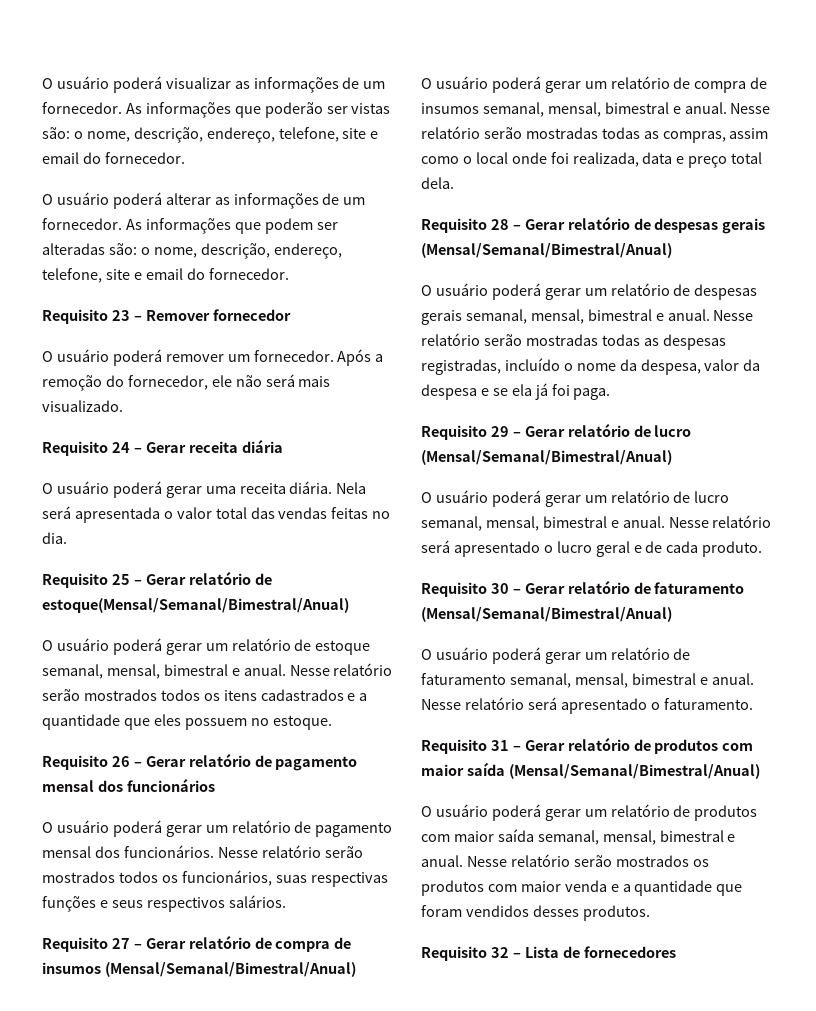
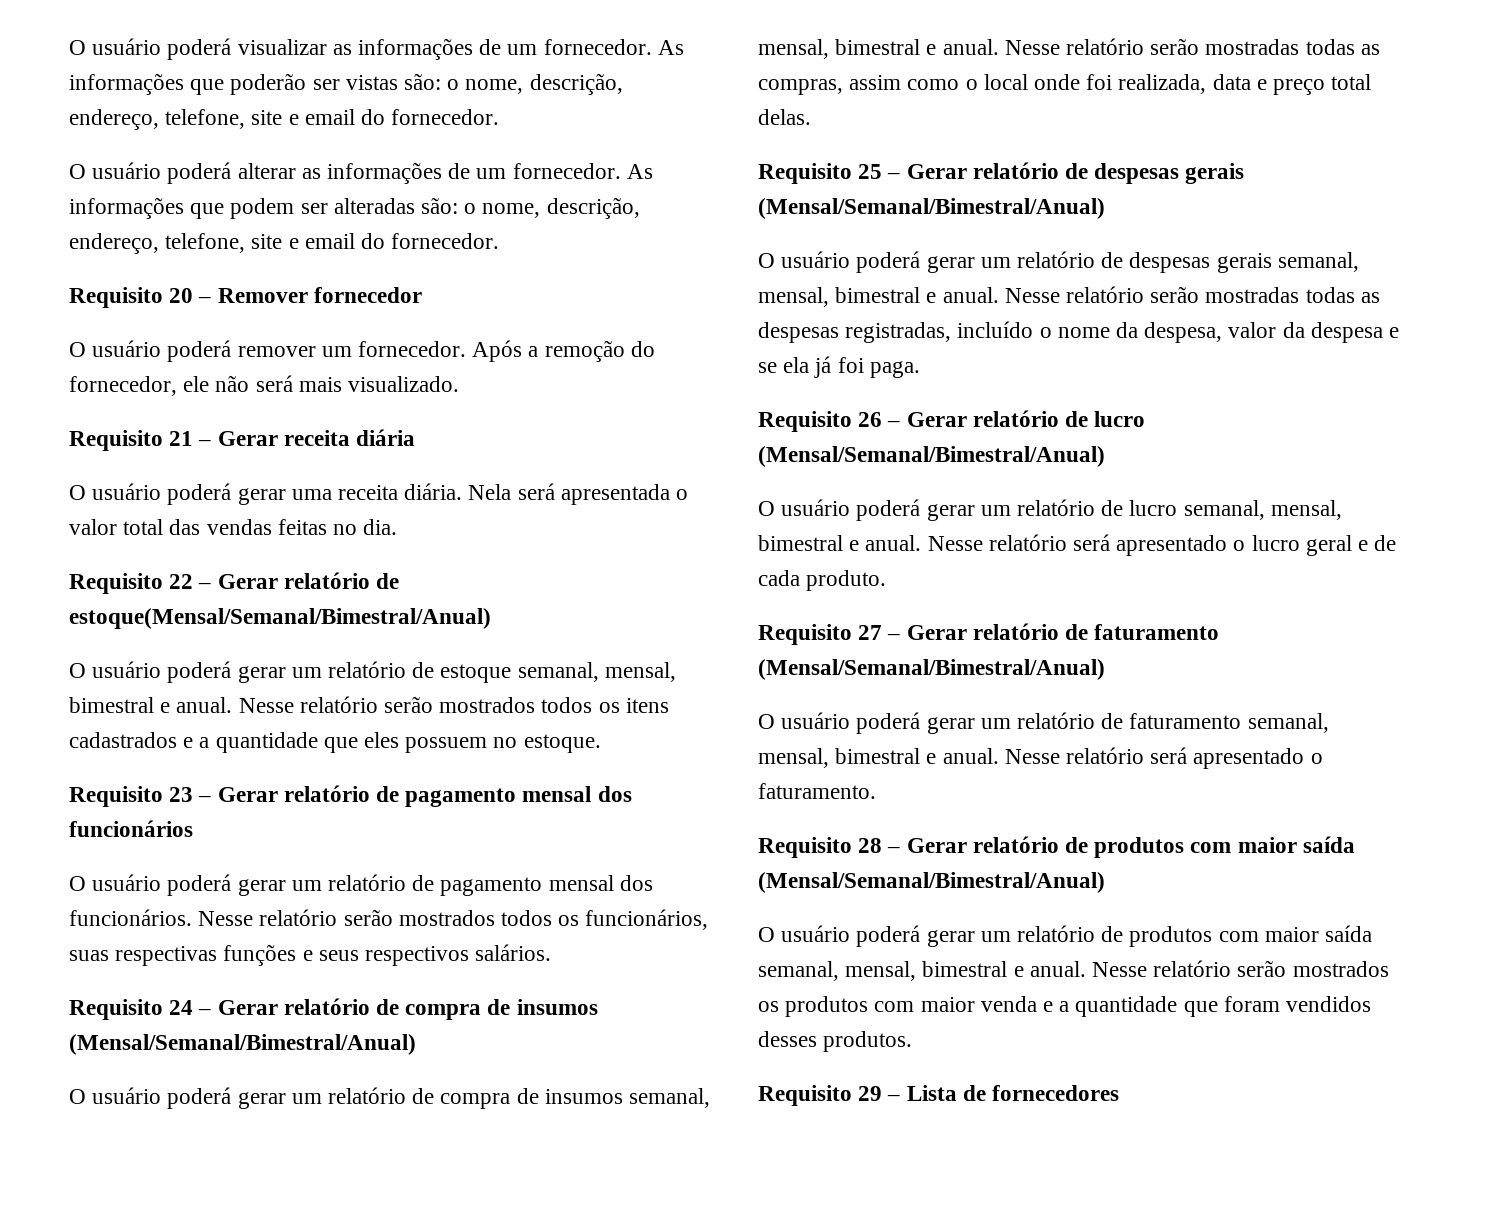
- Requisito 23 – Remover fornecedor
+ Requisito 20 – Remover fornecedor
- Requisito 24 – Gerar receita diária
+ Requisito 21 – Gerar receita diária
- Requisito 25 – Gerar relatório de estoque(Mensal/Semanal/Bimestral/Anual)
+ Requisito 22 – Gerar relatório de estoque(Mensal/Semanal/Bimestral/Anual)
- Requisito 26 – Gerar relatório de pagamento mensal dos funcionários
+ Requisito 23 – Gerar relatório de pagamento mensal dos funcionários
- Requisito 27 – Gerar relatório de compra de insumos (Mensal/Semanal/Bimestral/Anual)
+ Requisito 24 – Gerar relatório de compra de insumos (Mensal/Semanal/Bimestral/Anual)
- Nesse relatório serão mostradas todas as compras, assim como o local onde foi realizada, data e preço total dela.
- Requisito 28 – Gerar relatório de despesas gerais (Mensal/Semanal/Bimestral/Anual)
+ Nesse relatório serão mostradas todas as compras, assim como o local onde foi realizada, data e preço total delas.
+ Requisito 25 – Gerar relatório de despesas gerais (Mensal/Semanal/Bimestral/Anual)
- Requisito 29 – Gerar relatório de lucro (Mensal/Semanal/Bimestral/Anual)
+ Requisito 26 – Gerar relatório de lucro (Mensal/Semanal/Bimestral/Anual)
- Requisito 30 – Gerar relatório de faturamento (Mensal/Semanal/Bimestral/Anual)
+ Requisito 27 – Gerar relatório de faturamento (Mensal/Semanal/Bimestral/Anual)
- Requisito 31 – Gerar relatório de produtos com maior saída (Mensal/Semanal/Bimestral/Anual)
+ Requisito 28 – Gerar relatório de produtos com maior saída (Mensal/Semanal/Bimestral/Anual)
- Requisito 32 – Lista de fornecedores
+ Requisito 29 – Lista de fornecedores

